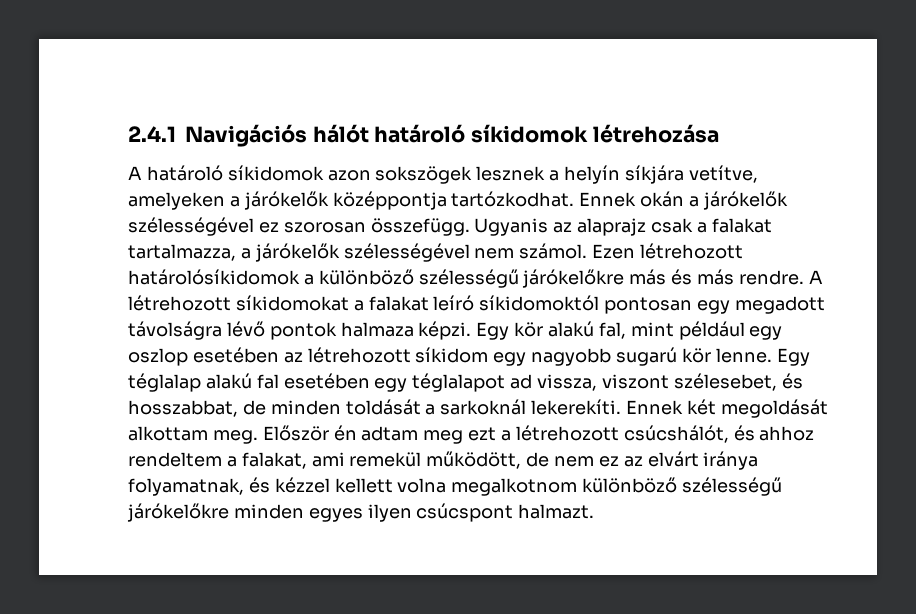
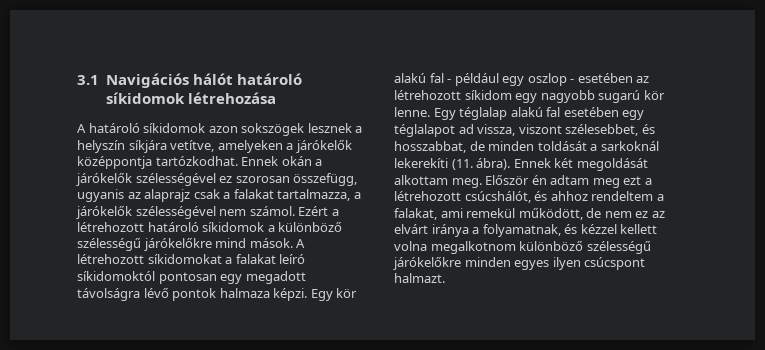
- 2.4.1 Navigációs hálót határoló síkidomok létrehozása
+ 3.1 Navigációs hálót határoló síkidomok létrehozása
- A határoló síkidomok azon sokszögek lesznek a helyín síkjára vetítve, amelyeken a járókelők középpontja tartózkodhat.
+ A határoló síkidomok azon sokszögek lesznek a helyszín síkjára vetítve, amelyeken a járókelők középpontja tartózkodhat.
- Ennek okán a járókelők szélességével ez szorosan összefügg. Ugyanis az alaprajz csak a falakat tartalmazza, a járókelők szélességével nem számol.
+ Ennek okán a járókelők szélességével ez szorosan összefügg, ugyanis az alaprajz csak a falakat tartalmazza, a járókelők szélességével nem számol.
- Ezen létrehozott határolósíkidomok a különböző szélességű járókelőkre más és más rendre.
+ Ezért a létrehozott határoló síkidomok a különböző szélességű járókelőkre mind mások.
- Egy kör alakú fal, mint például egy oszlop esetében az létrehozott síkidom egy nagyobb sugarú kör lenne.
+ Egy kör alakú fal - például egy oszlop - esetében az létrehozott síkidom egy nagyobb sugarú kör lenne.
- Egy téglalap alakú fal esetében egy téglalapot ad vissza, viszont szélesebet, és hosszabbat, de minden toldását a sarkoknál lekerekíti.
+ Egy téglalap alakú fal esetében egy téglalapot ad vissza, viszont szélesebbet, és hosszabbat, de minden toldását a sarkoknál lekerekíti (11. ábra).
- Először én adtam meg ezt a létrehozott csúcshálót, és ahhoz rendeltem a falakat, ami remekül működött, de nem ez az elvárt iránya folyamatnak, és kézzel kellett volna megalkotnom különböző szélességű járókelőkre minden egyes ilyen csúcspont halmazt.
+ Először én adtam meg ezt a létrehozott csúcshálót, és ahhoz rendeltem a falakat, ami remekül működött, de nem ez az elvárt iránya a folyamatnak, és kézzel kellett volna megalkotnom különböző szélességű járókelőkre minden egyes ilyen csúcspont halmazt.

